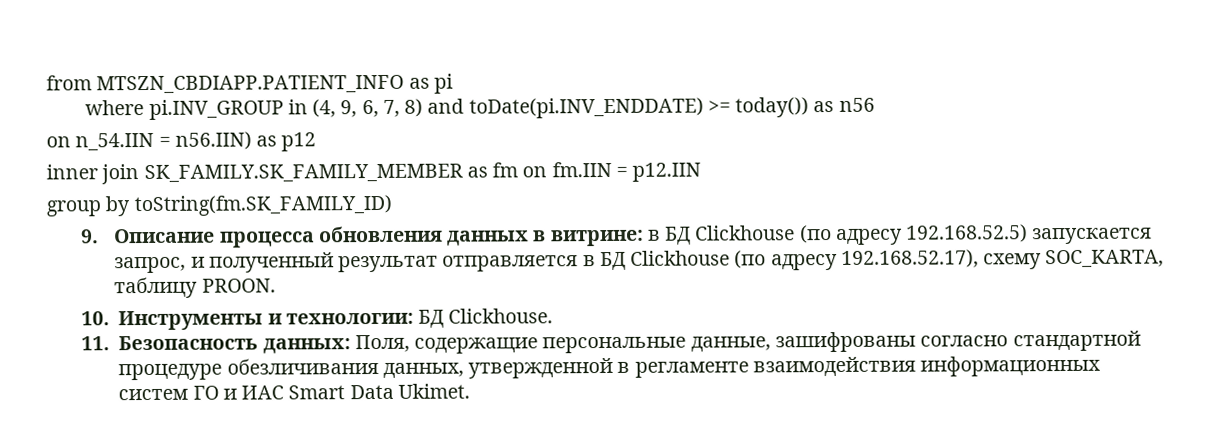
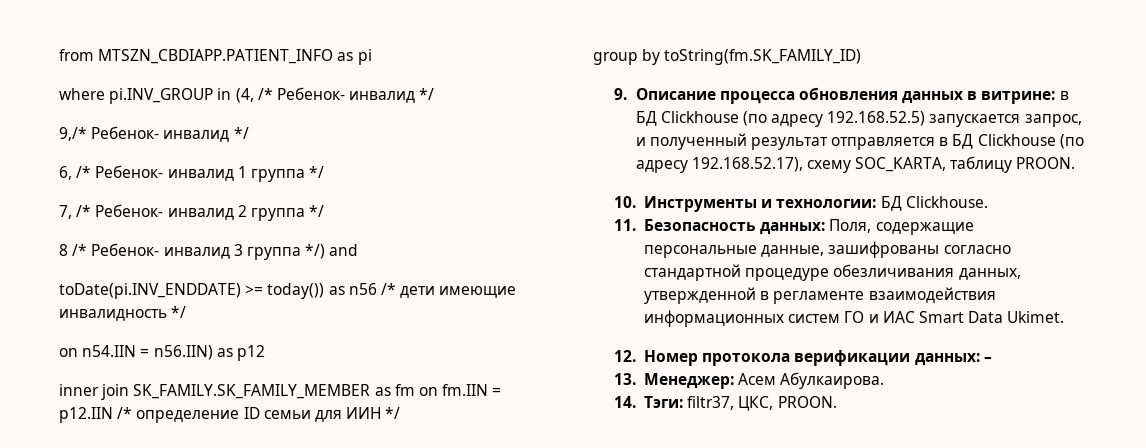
- where pi.INV_GROUP in (4, 9, 6, 7, 8) and toDate(pi.INV_ENDDATE) >= today()) as n56
- on n_54.IIN = n56.IIN) as p12
+ where pi.INV_GROUP in (4, /* Ребенок- инвалид */
+ 9,/* Ребенок- инвалид */
+ 6, /* Ребенок- инвалид 1 группа */
+ 7, /* Ребенок- инвалид 2 группа */
+ 8 /* Ребенок- инвалид 3 группа */) and
+ toDate(pi.INV_ENDDATE) >= today()) as n56 /* дети имеющие инвалидность */
+ on n54.IIN = n56.IIN) as p12
- inner join SK_FAMILY.SK_FAMILY_MEMBER as fm on fm.IIN = p12.IIN
+ inner join SK_FAMILY.SK_FAMILY_MEMBER as fm on fm.IIN = p12.IIN /* определение ID семьи для ИИН */
+ 12. Номер протокола верификации данных: –
+ 13. Менеджер: Асем Абулкаирова.
+ 14. Тэги: filtr37, ЦКС, PROON.

